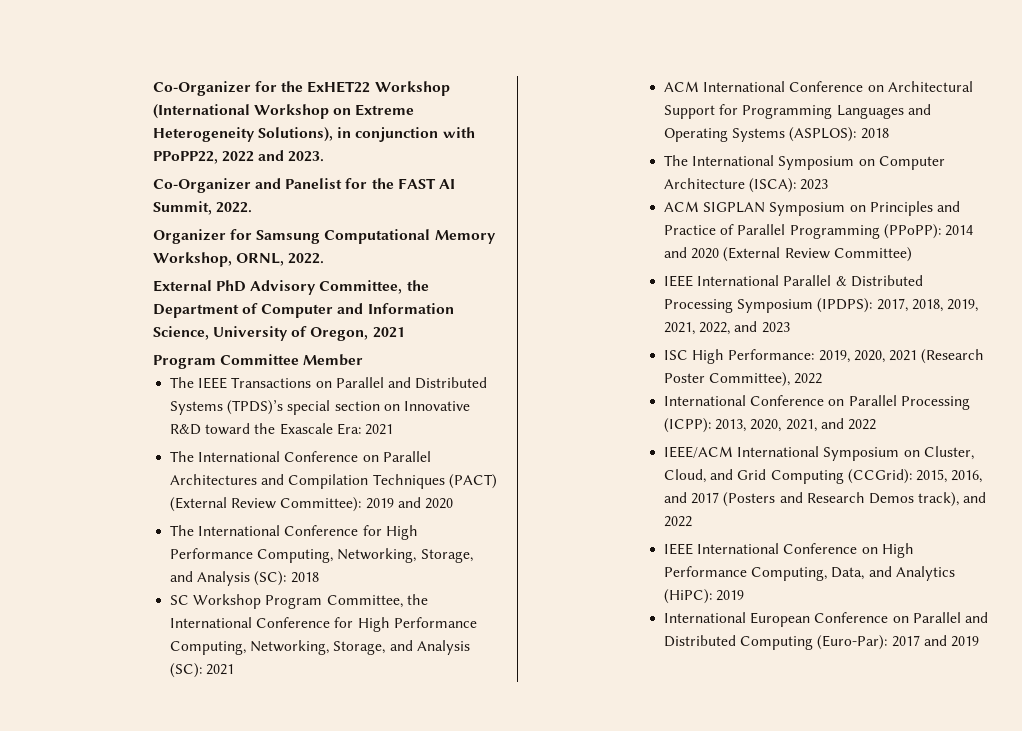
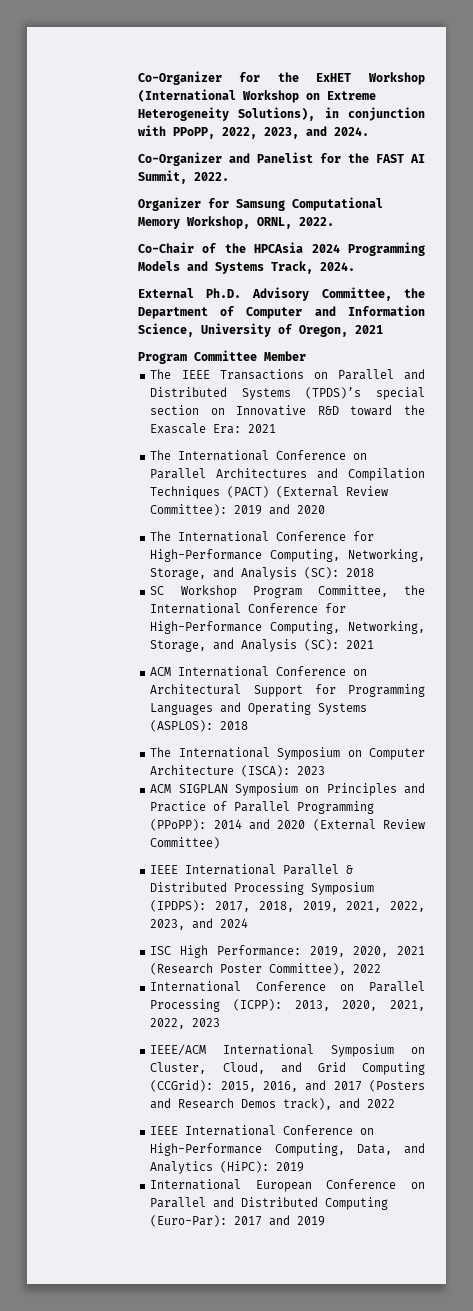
- Co-Organizer for the ExHET22 Workshop (International Workshop on Extreme Heterogeneity Solutions), in conjunction with PPoPP22, 2022 and 2023.
+ Co-Organizer for the ExHET Workshop (International Workshop on Extreme Heterogeneity Solutions), in conjunction with PPoPP, 2022, 2023, and 2024.
+ Co-Chair of the HPCAsia 2024 Programming Models and Systems Track, 2024.
- External PhD Advisory Committee, the Department of Computer and Information Science, University of Oregon, 2021
+ External Ph.D. Advisory Committee, the Department of Computer and Information Science, University of Oregon, 2021
- The International Conference for High Performance Computing, Networking, Storage, and Analysis (SC): 2018
+ The International Conference for High-Performance Computing, Networking, Storage, and Analysis (SC): 2018
- SC Workshop Program Committee, the International Conference for High Performance Computing, Networking, Storage, and Analysis (SC): 2021
+ SC Workshop Program Committee, the International Conference for High-Performance Computing, Networking, Storage, and Analysis (SC): 2021
- IEEE International Parallel & Distributed Processing Symposium (IPDPS): 2017, 2018, 2019, 2021, 2022, and 2023
+ IEEE International Parallel & Distributed Processing Symposium (IPDPS): 2017, 2018, 2019, 2021, 2022, 2023, and 2024
- International Conference on Parallel Processing (ICPP): 2013, 2020, 2021, and 2022
+ International Conference on Parallel Processing (ICPP): 2013, 2020, 2021, 2022, 2023
- IEEE International Conference on High Performance Computing, Data, and Analytics (HiPC): 2019
+ IEEE International Conference on High-Performance Computing, Data, and Analytics (HiPC): 2019

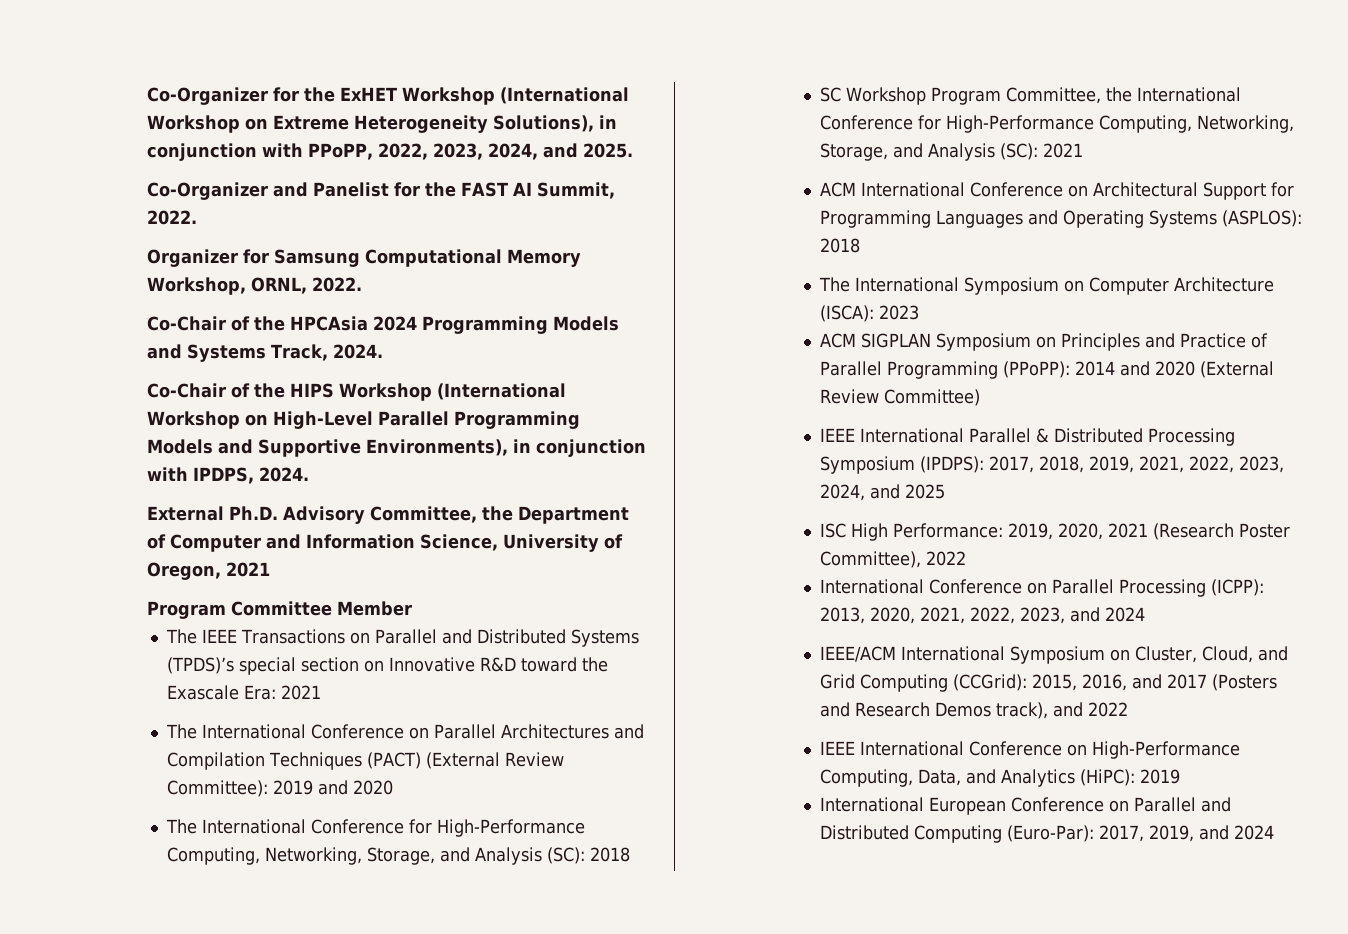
- Co-Organizer for the ExHET Workshop (International Workshop on Extreme Heterogeneity Solutions), in conjunction with PPoPP, 2022, 2023, and 2024.
+ Co-Organizer for the ExHET Workshop (International Workshop on Extreme Heterogeneity Solutions), in conjunction with PPoPP, 2022, 2023, 2024, and 2025.
+ Co-Chair of the HIPS Workshop (International Workshop on High-Level Parallel Programming Models and Supportive Environments), in conjunction with IPDPS, 2024.
- IEEE International Parallel & Distributed Processing Symposium (IPDPS): 2017, 2018, 2019, 2021, 2022, 2023, and 2024
+ IEEE International Parallel & Distributed Processing Symposium (IPDPS): 2017, 2018, 2019, 2021, 2022, 2023, 2024, and 2025
- International Conference on Parallel Processing (ICPP): 2013, 2020, 2021, 2022, 2023
+ International Conference on Parallel Processing (ICPP): 2013, 2020, 2021, 2022, 2023, and 2024
- International European Conference on Parallel and Distributed Computing (Euro-Par): 2017 and 2019
+ International European Conference on Parallel and Distributed Computing (Euro-Par): 2017, 2019, and 2024

